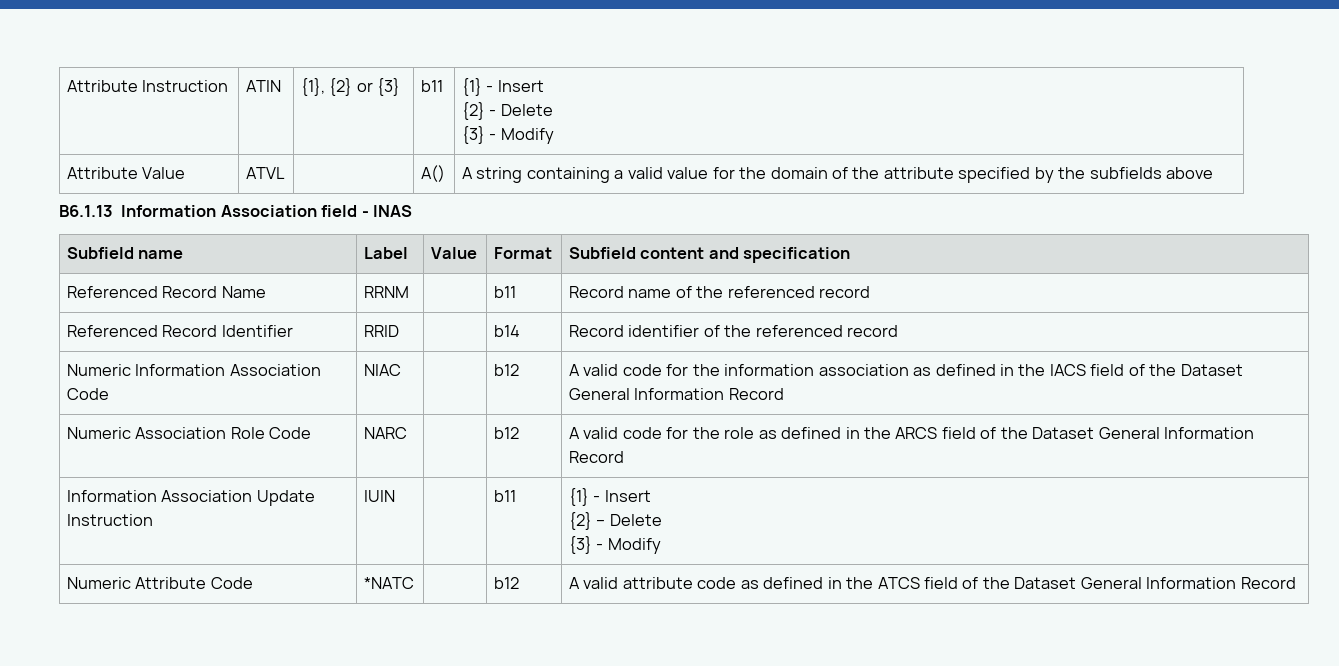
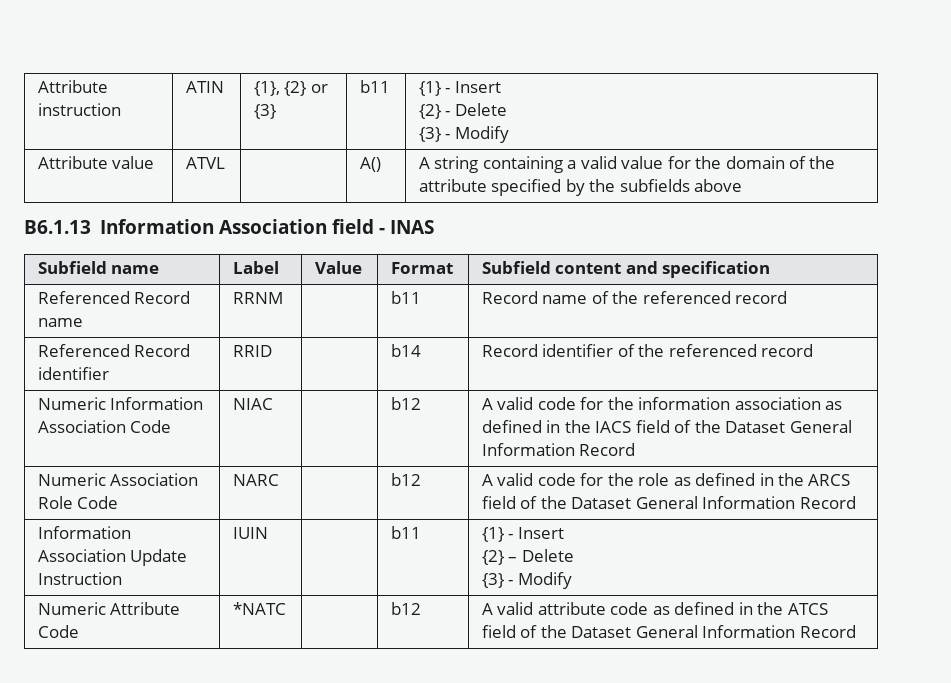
- Attribute Instruction | ATIN | {1}, {2} or {3} | b11 | {1} - Insert
+ Attribute instruction | ATIN | {1}, {2} or {3} | b11 | {1} - Insert
- Attribute Value | ATVL | | A() | A string containing a valid value for the domain of the attribute specified by the subfields above
+ Attribute value | ATVL | | A() | A string containing a valid value for the domain of the attribute specified by the subfields above
- Referenced Record Name | RRNM | | b11 | Record name of the referenced record
+ Referenced Record name | RRNM | | b11 | Record name of the referenced record
- Referenced Record Identifier | RRID | | b14 | Record identifier of the referenced record
+ Referenced Record identifier | RRID | | b14 | Record identifier of the referenced record

